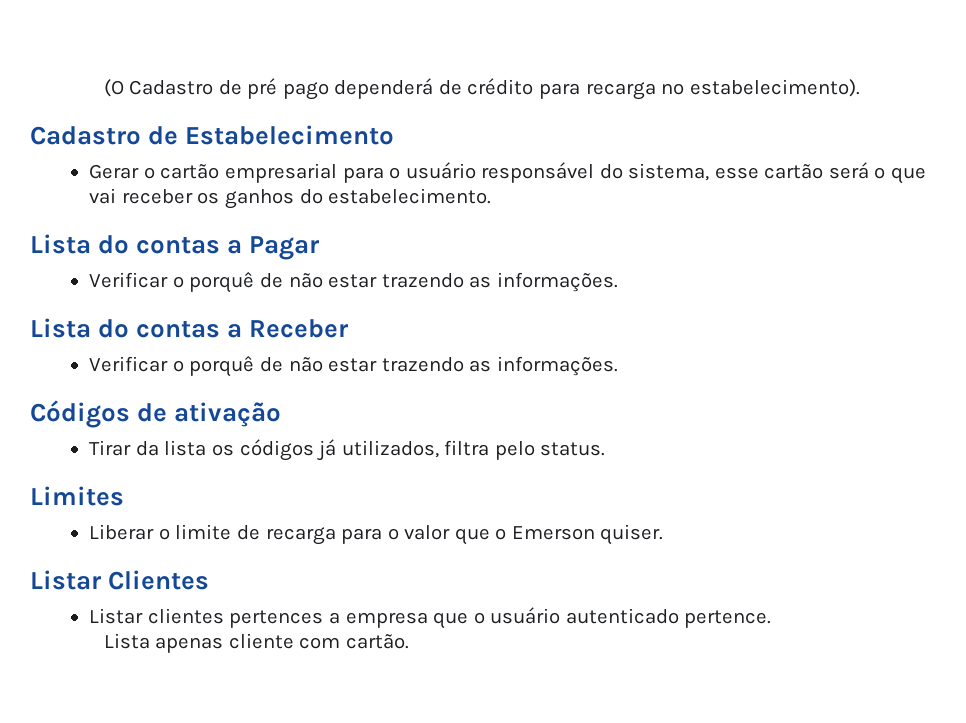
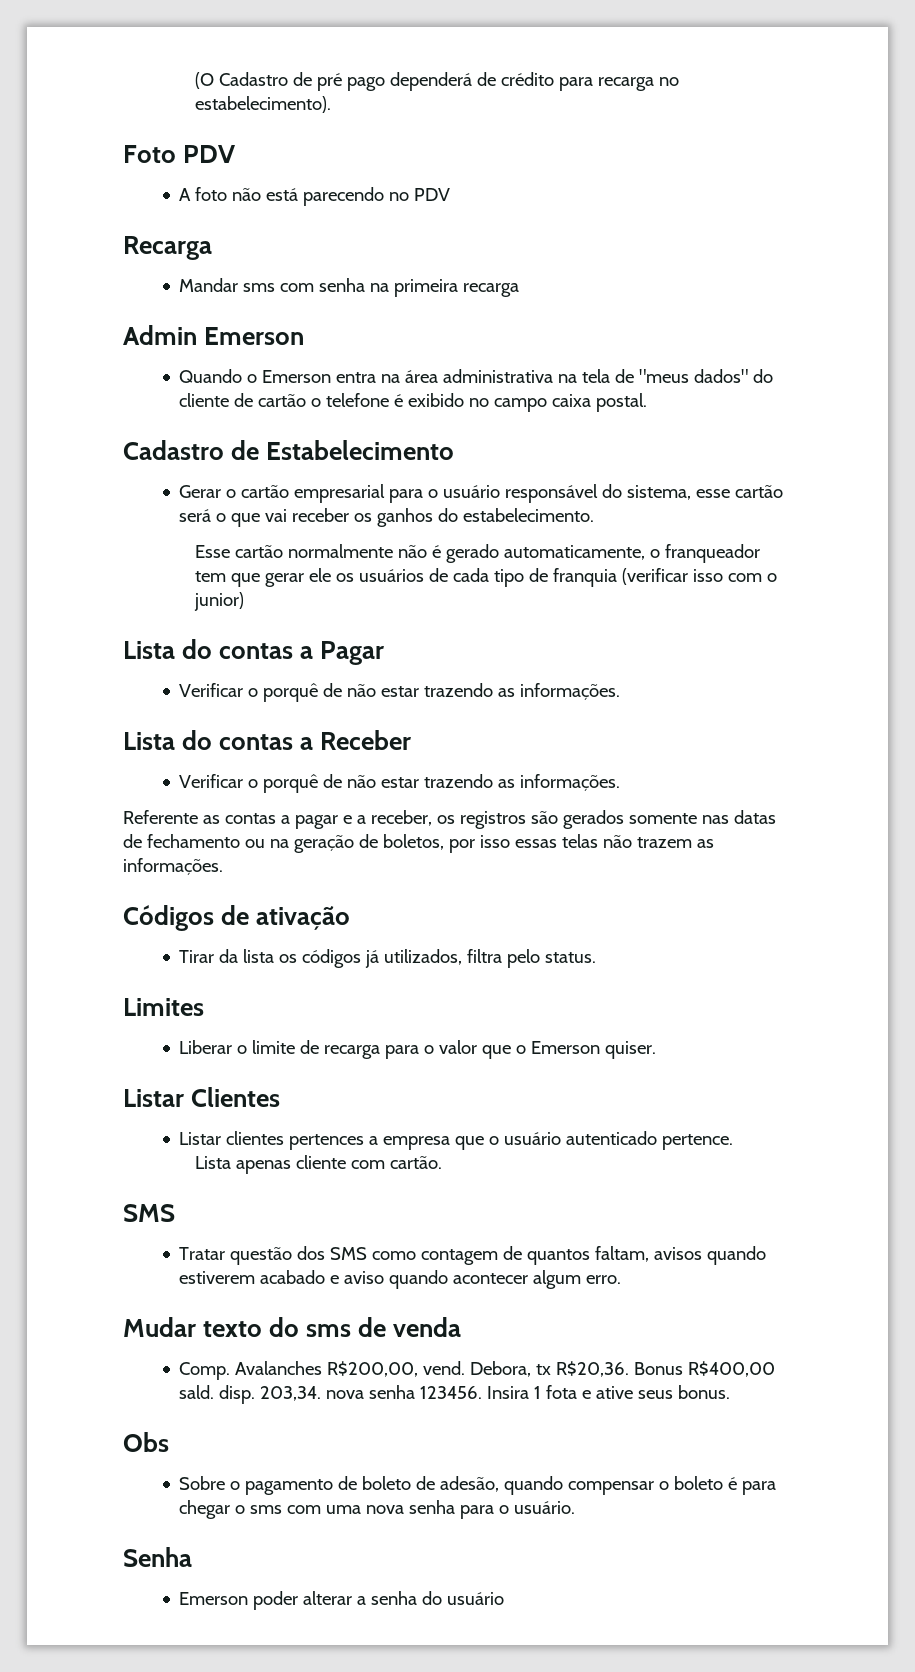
+ Foto PDV
+ A foto não está parecendo no PDV
+ Recarga
+ Mandar sms com senha na primeira recarga
+ Admin Emerson
+ Quando o Emerson entra na área administrativa na tela de "meus dados" do cliente de cartão o telefone é exibido no campo caixa postal.
+ Esse cartão normalmente não é gerado automaticamente, o franqueador tem que gerar ele os usuários de cada tipo de franquia (verificar isso com o junior)
+ Referente as contas a pagar e a receber, os registros são gerados somente nas datas de fechamento ou na geração de boletos, por isso essas telas não trazem as informações.
  Lista apenas cliente com cartão.
+ SMS
+ Tratar questão dos SMS como contagem de quantos faltam, avisos quando estiverem acabado e aviso quando acontecer algum erro.
+ Mudar texto do sms de venda
+ Comp. Avalanches R$200,00, vend. Debora, tx R$20,36. Bonus R$400,00 sald. disp. 203,34. nova senha 123456. Insira 1 fota e ative seus bonus.
+ Obs
+ Sobre o pagamento de boleto de adesão, quando compensar o boleto é para chegar o sms com uma nova senha para o usuário.
+ Senha
+ Emerson poder alterar a senha do usuário

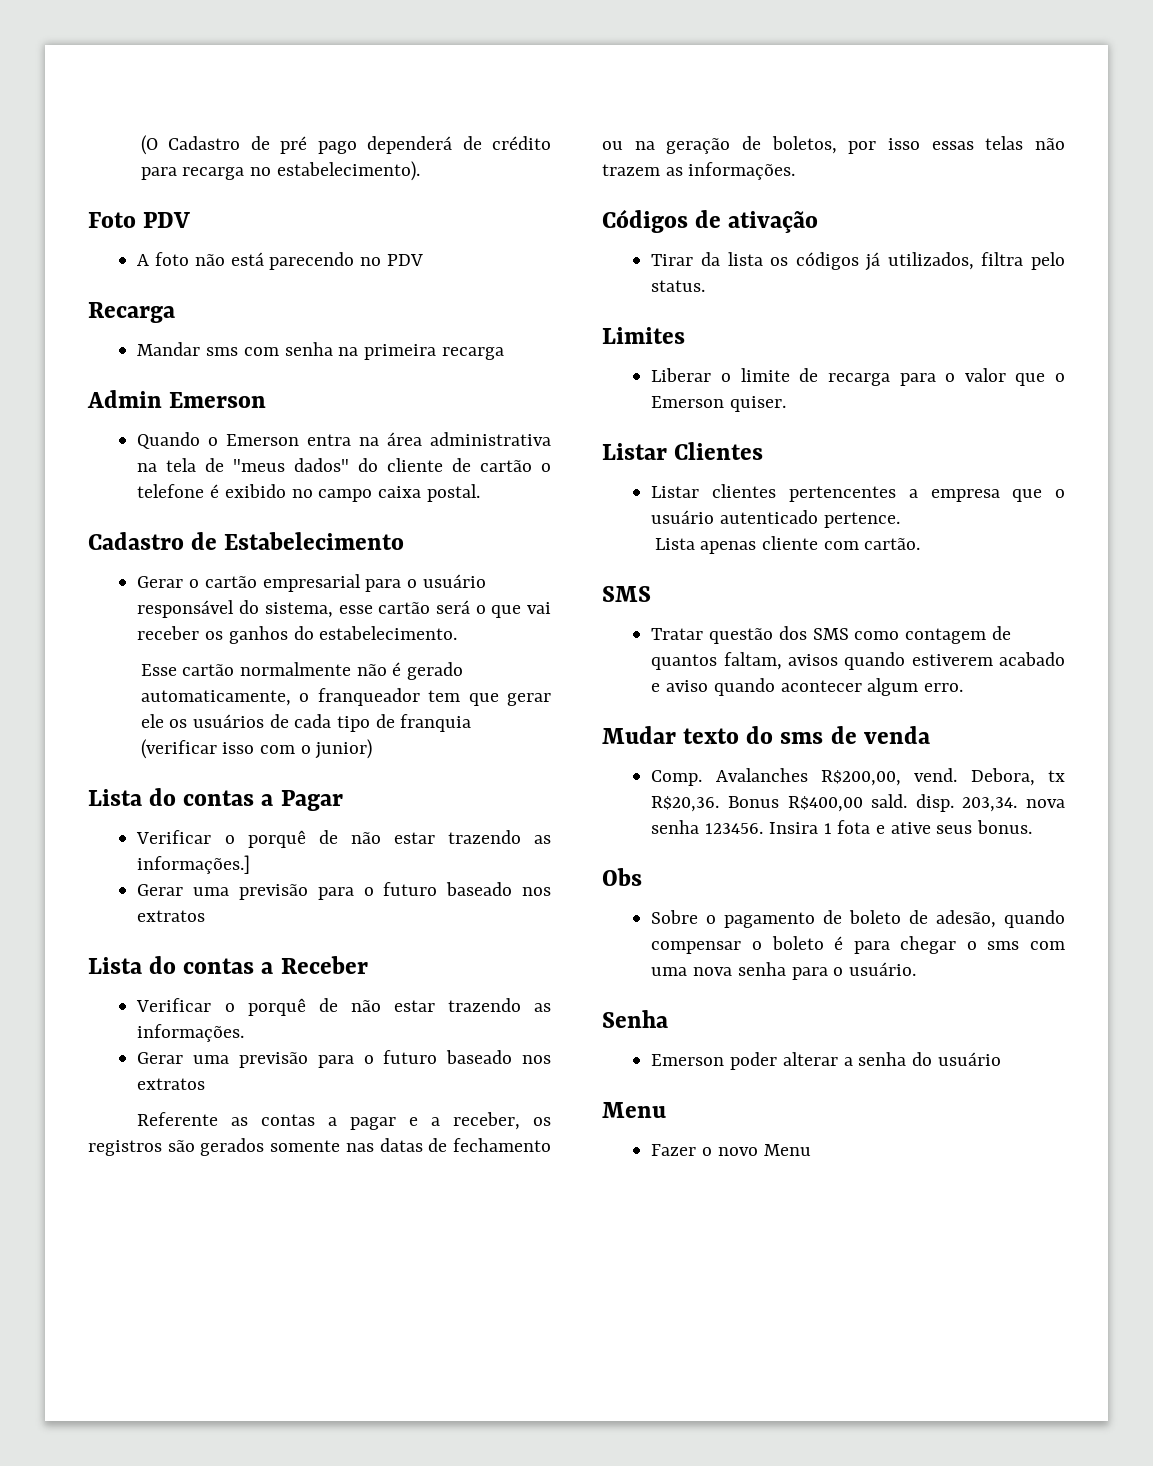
  Lista do contas a Pagar
- Verificar o porquê de não estar trazendo as informações.
+ Verificar o porquê de não estar trazendo as informações.]
+ Gerar uma previsão para o futuro baseado nos extratos
  Lista do contas a Receber
  Verificar o porquê de não estar trazendo as informações.
+ Gerar uma previsão para o futuro baseado nos extratos
- Listar clientes pertences a empresa que o usuário autenticado pertence.
+ Listar clientes pertencentes a empresa que o usuário autenticado pertence.
  Emerson poder alterar a senha do usuário
+ Menu
+ Fazer o novo Menu

